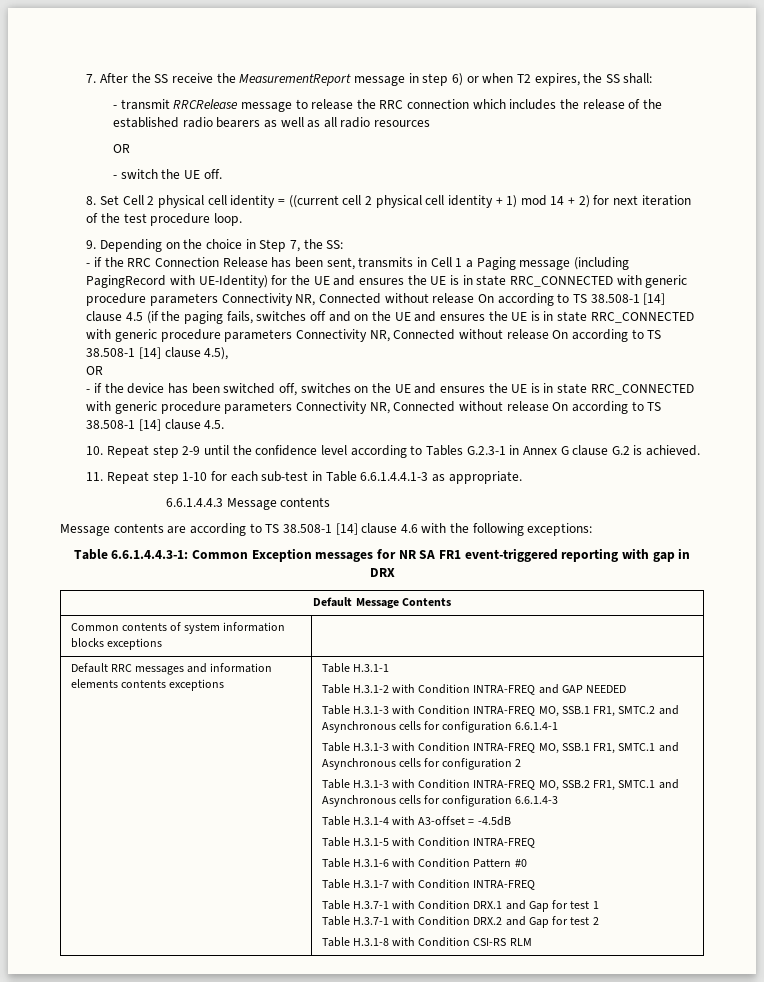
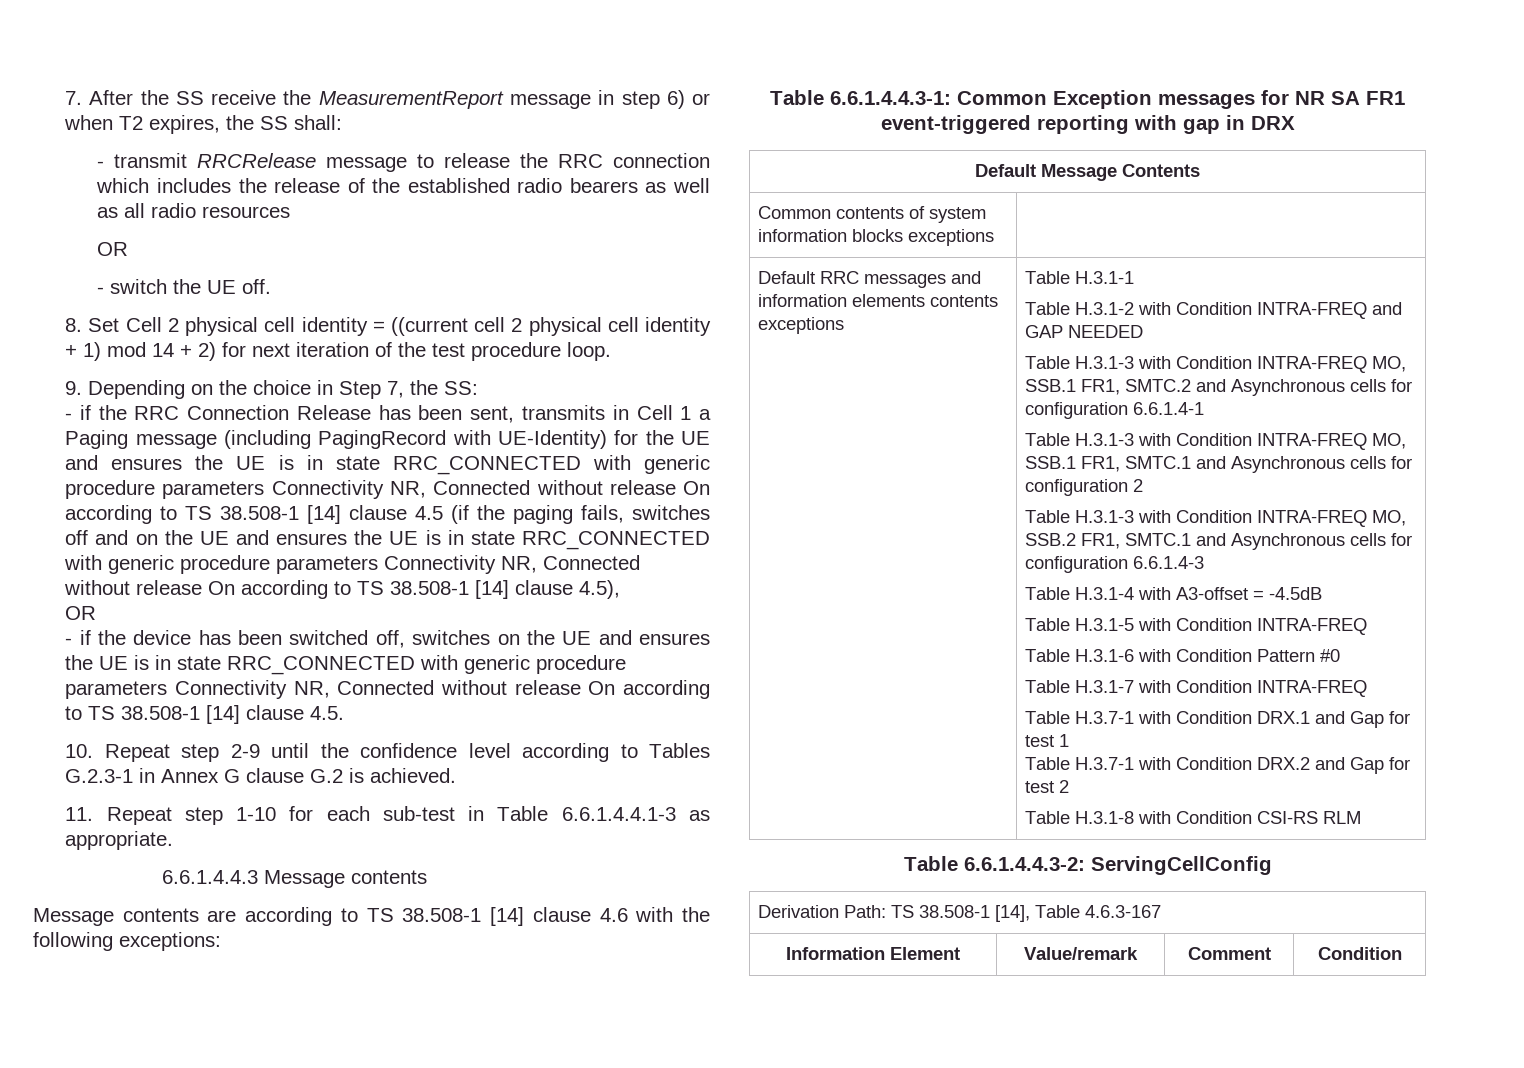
+ Table 6.6.1.4.4.3-2: ServingCellConfig
+ Derivation Path: TS 38.508-1 [14], Table 4.6.3-167
+ Information Element | Value/remark | Comment | Condition

